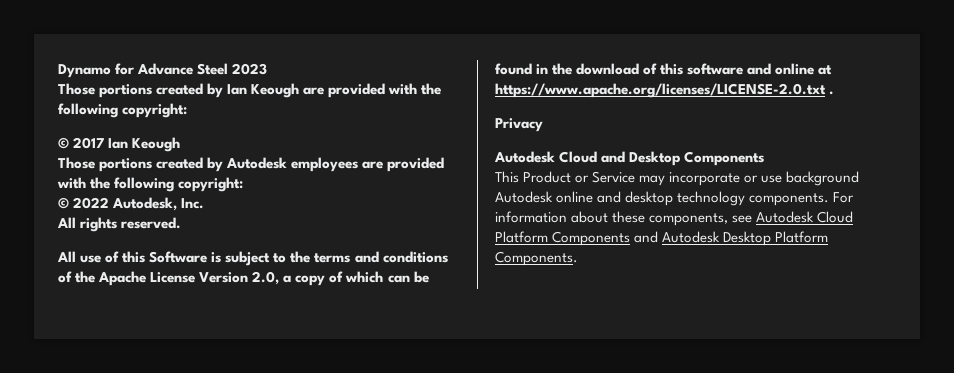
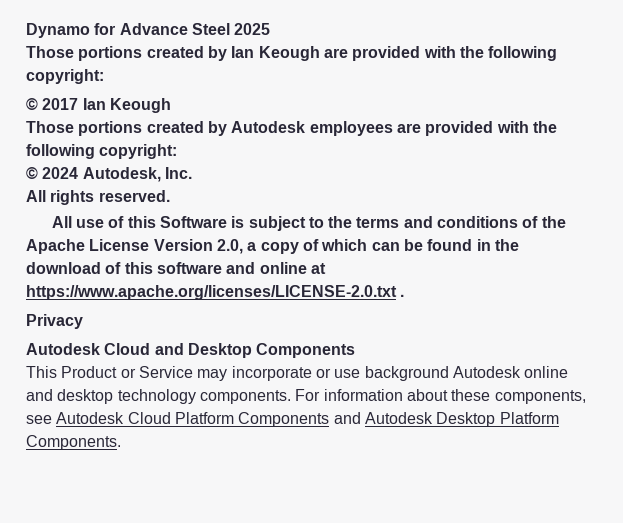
- Dynamo for Advance Steel 2023
+ Dynamo for Advance Steel 2025
- © 2022 Autodesk, Inc.
+ © 2024 Autodesk, Inc.

